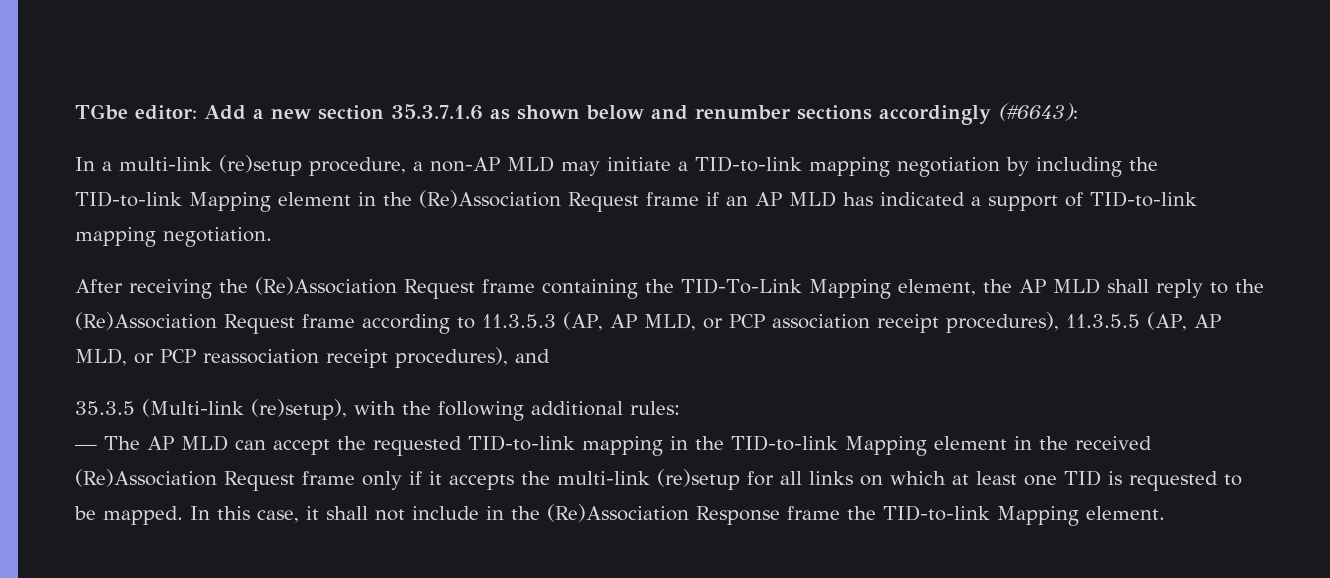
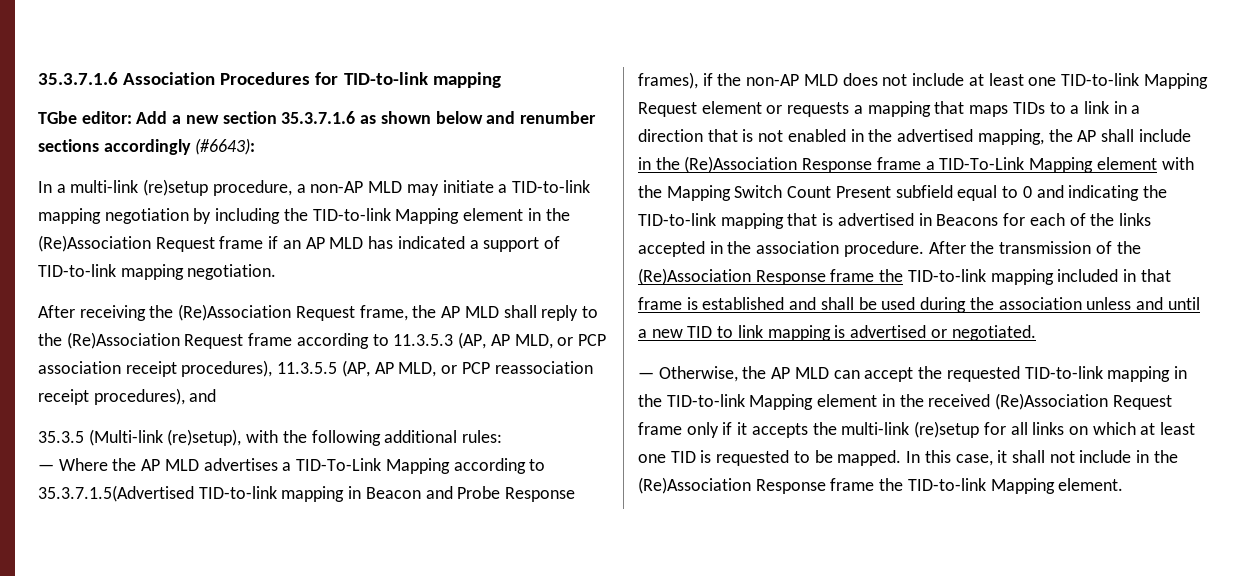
+ 35.3.7.1.6 Association Procedures for TID-to-link mapping
- After receiving the (Re)Association Request frame containing the TID-To-Link Mapping element, the AP MLD shall reply to the (Re)Association Request frame according to 11.3.5.3 (AP, AP MLD, or PCP association receipt procedures), 11.3.5.5 (AP, AP MLD, or PCP reassociation receipt procedures), and
+ After receiving the (Re)Association Request frame, the AP MLD shall reply to the (Re)Association Request frame according to 11.3.5.3 (AP, AP MLD, or PCP association receipt procedures), 11.3.5.5 (AP, AP MLD, or PCP reassociation receipt procedures), and
- — The AP MLD can accept the requested TID-to-link mapping in the TID-to-link Mapping element in the received (Re)Association Request frame only if it accepts the multi-link (re)setup for all links on which at least one TID is requested to be mapped.
+ — Where the AP MLD advertises a TID-To-Link Mapping according to 35.3.7.1.5(Advertised TID-to-link mapping in Beacon and Probe Response frames), if the non-AP MLD does not include at least one TID-to-link Mapping Request element or requests a mapping that maps TIDs to a link in a direction that is not enabled in the advertised mapping, the AP shall include in the (Re)Association Response frame a TID-To-Link Mapping element with the Mapping Switch Count Present subfield equal to 0 and indicating the TID-to-link mapping that is advertised in Beacons for each of the links accepted in the association procedure. After the transmission of the (Re)Association Response frame the TID-to-link mapping included in that frame is established and shall be used during the association unless and until a new TID to link mapping is advertised or negotiated.
+ — Otherwise, the AP MLD can accept the requested TID-to-link mapping in the TID-to-link Mapping element in the received (Re)Association Request frame only if it accepts the multi-link (re)setup for all links on which at least one TID is requested to be mapped.

